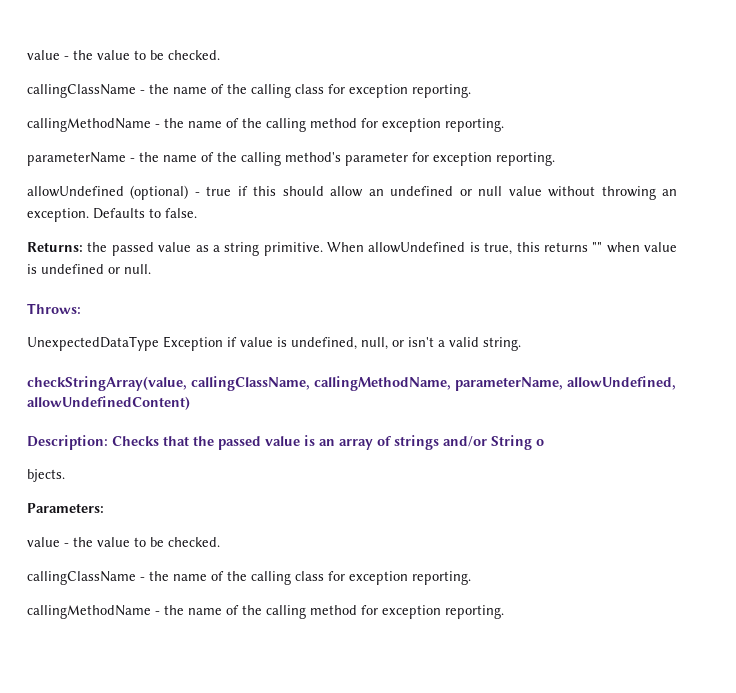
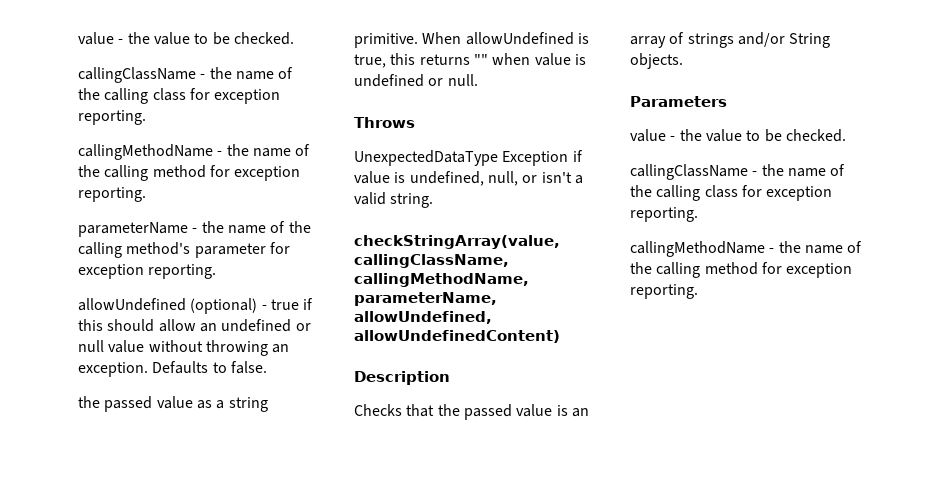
- Returns: the passed value as a string primitive.
+ the passed value as a string primitive.
- Throws:
+ Throws
- Description: Checks that the passed value is an array of strings and/or String o
- bjects.
- Parameters:
+ Description
+ Checks that the passed value is an array of strings and/or String objects.
+ Parameters

